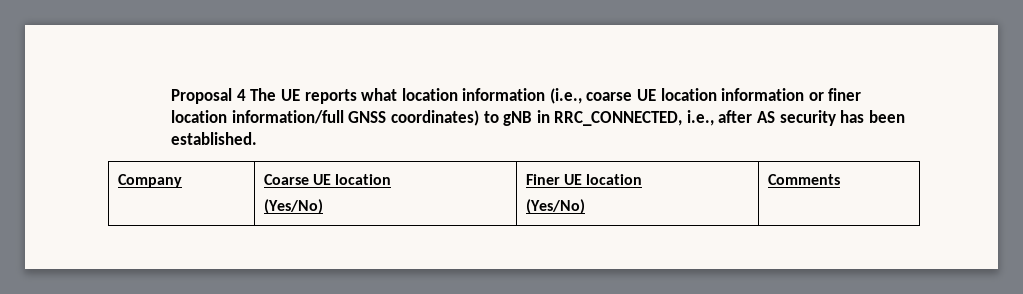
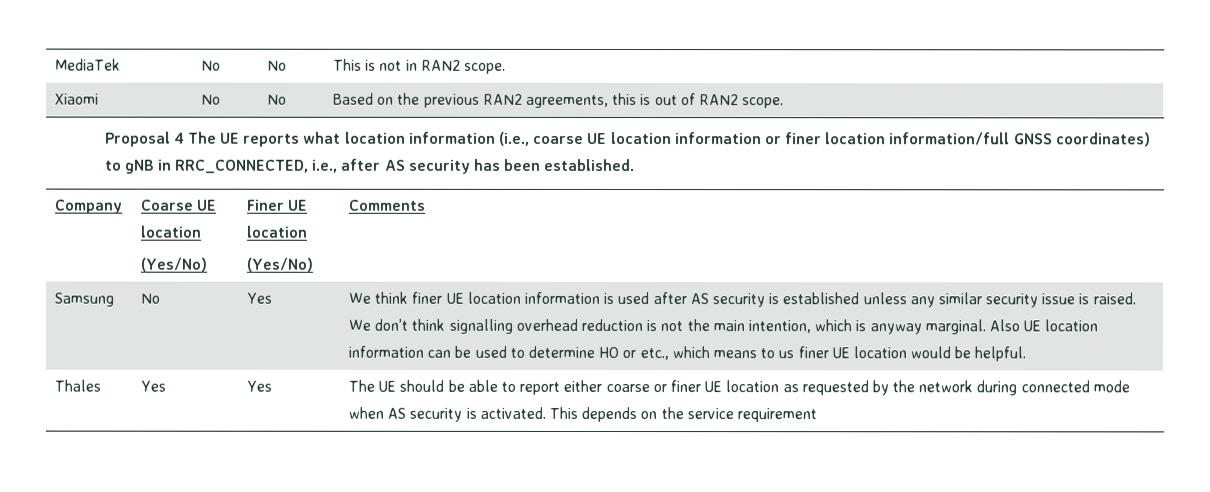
+ MediaTek | No | No | This is not in RAN2 scope.
+ Xiaomi | No | No | Based on the previous RAN2 agreements, this is out of RAN2 scope.
+ Samsung | No | Yes | We think finer UE location information is used after AS security is established unless any similar security issue is raised. We don’t think signalling overhead reduction is not the main intention, which is anyway marginal. Also UE location information can be used to determine HO or etc., which means to us finer UE location would be helpful.
+ Thales | Yes | Yes | The UE should be able to report either coarse or finer UE location as requested by the network during connected mode when AS security is activated. This depends on the service requirement

